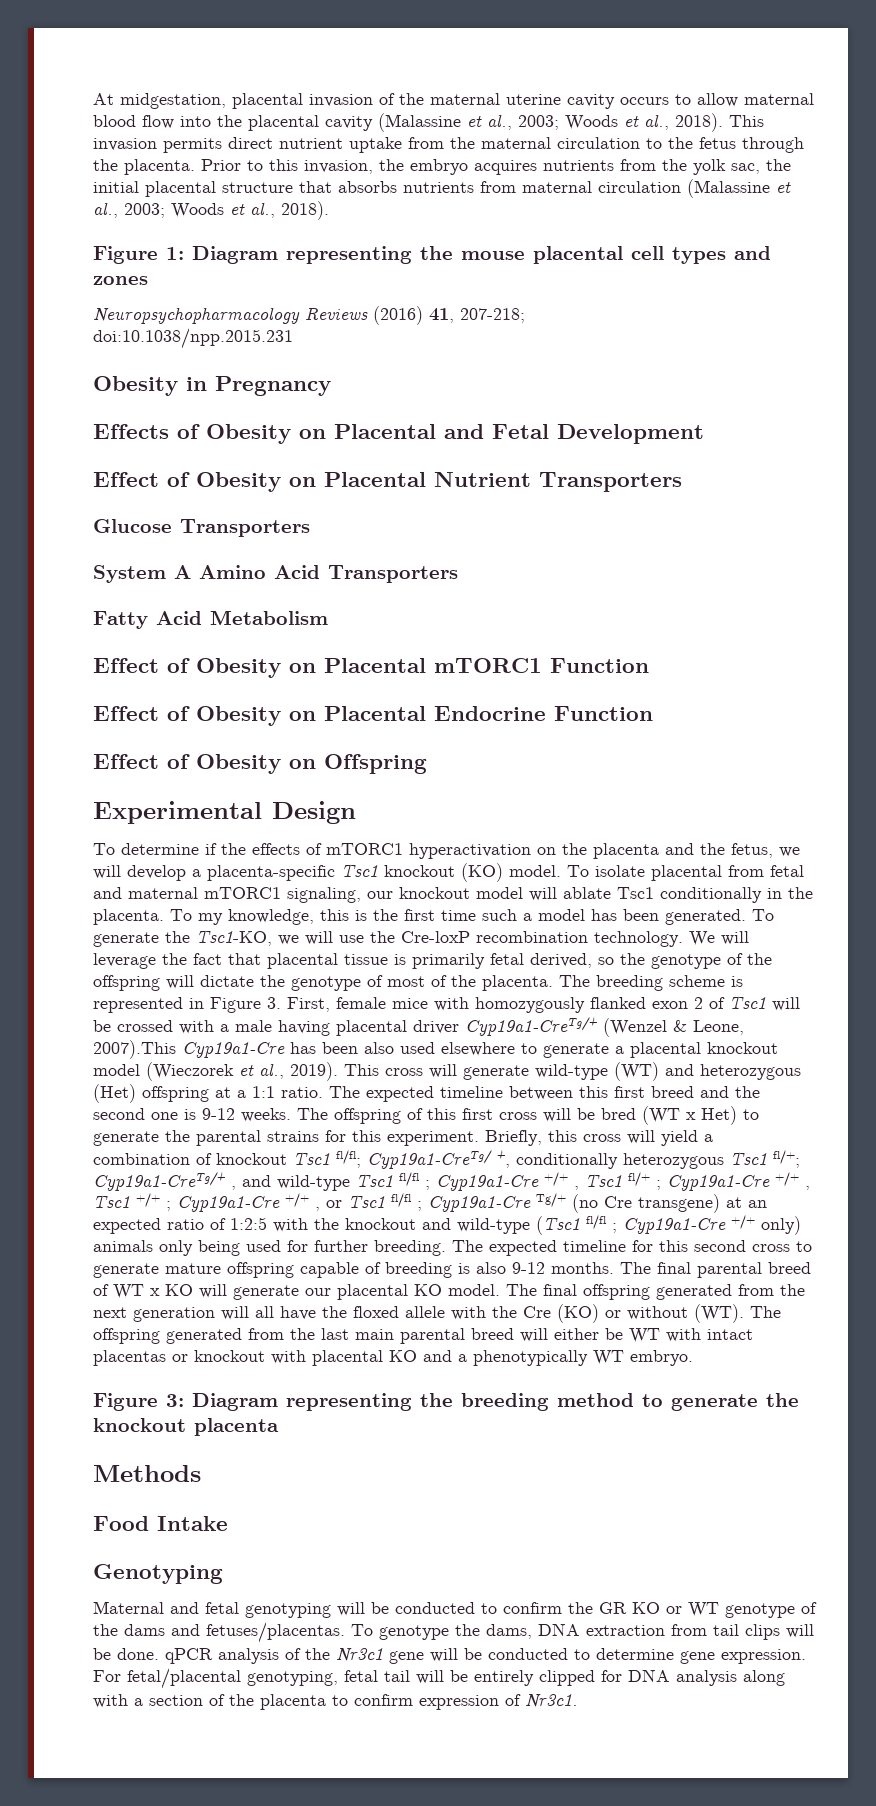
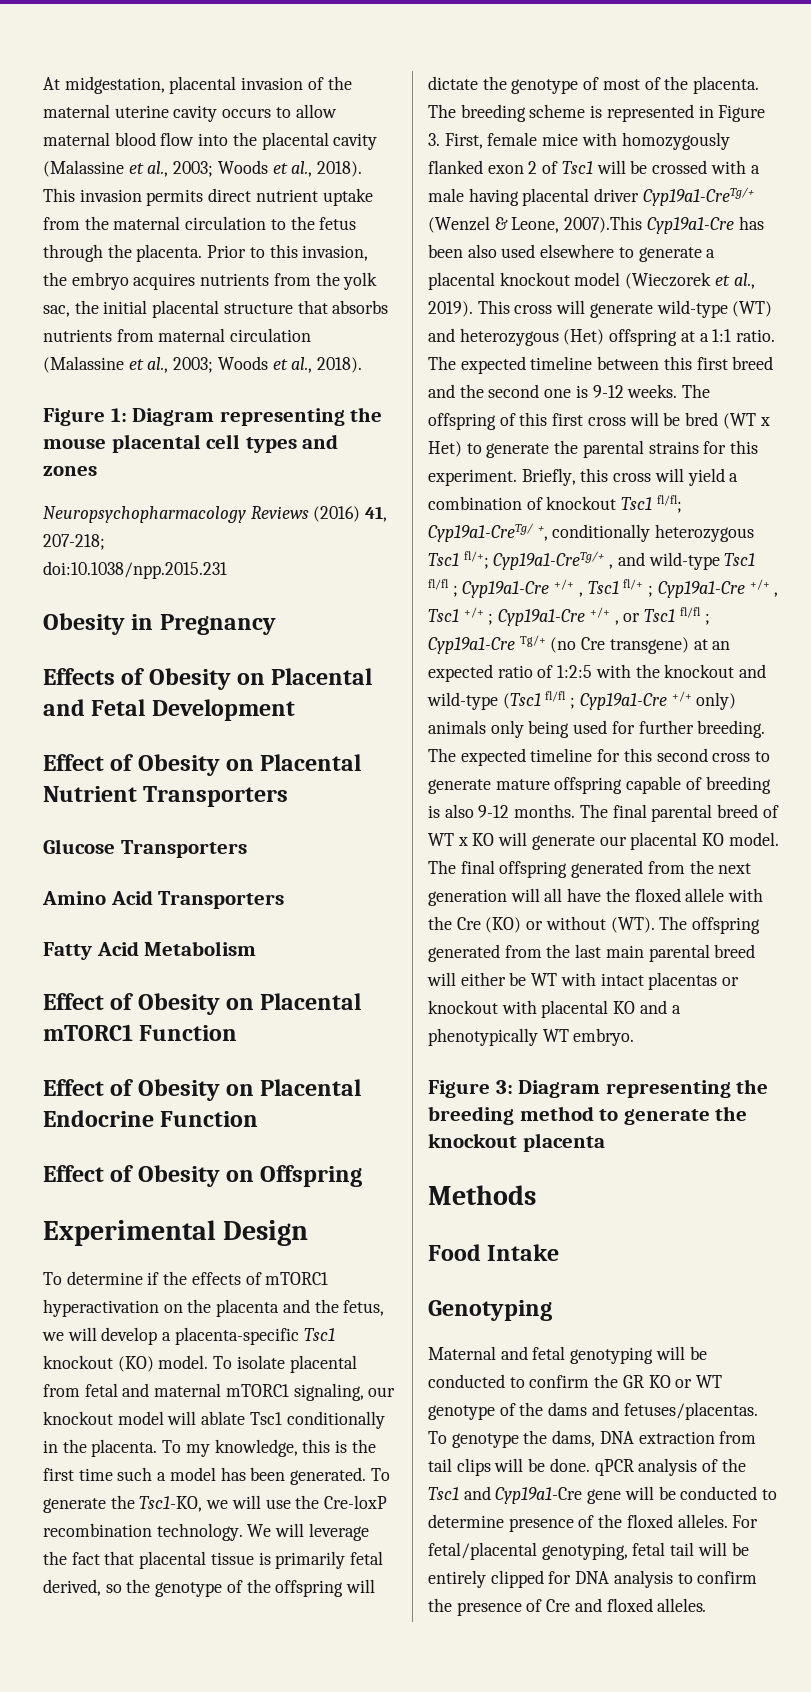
- System A Amino Acid Transporters
+ Amino Acid Transporters
- To genotype the dams, DNA extraction from tail clips will be done. qPCR analysis of the Nr3c1 gene will be conducted to determine gene expression.
+ To genotype the dams, DNA extraction from tail clips will be done. qPCR analysis of the Tsc1 and Cyp19a1-Cre gene will be conducted to determine presence of the floxed alleles.
- For fetal/placental genotyping, fetal tail will be entirely clipped for DNA analysis along with a section of the placenta to confirm expression of Nr3c1.
+ For fetal/placental genotyping, fetal tail will be entirely clipped for DNA analysis to confirm the presence of Cre and floxed alleles.

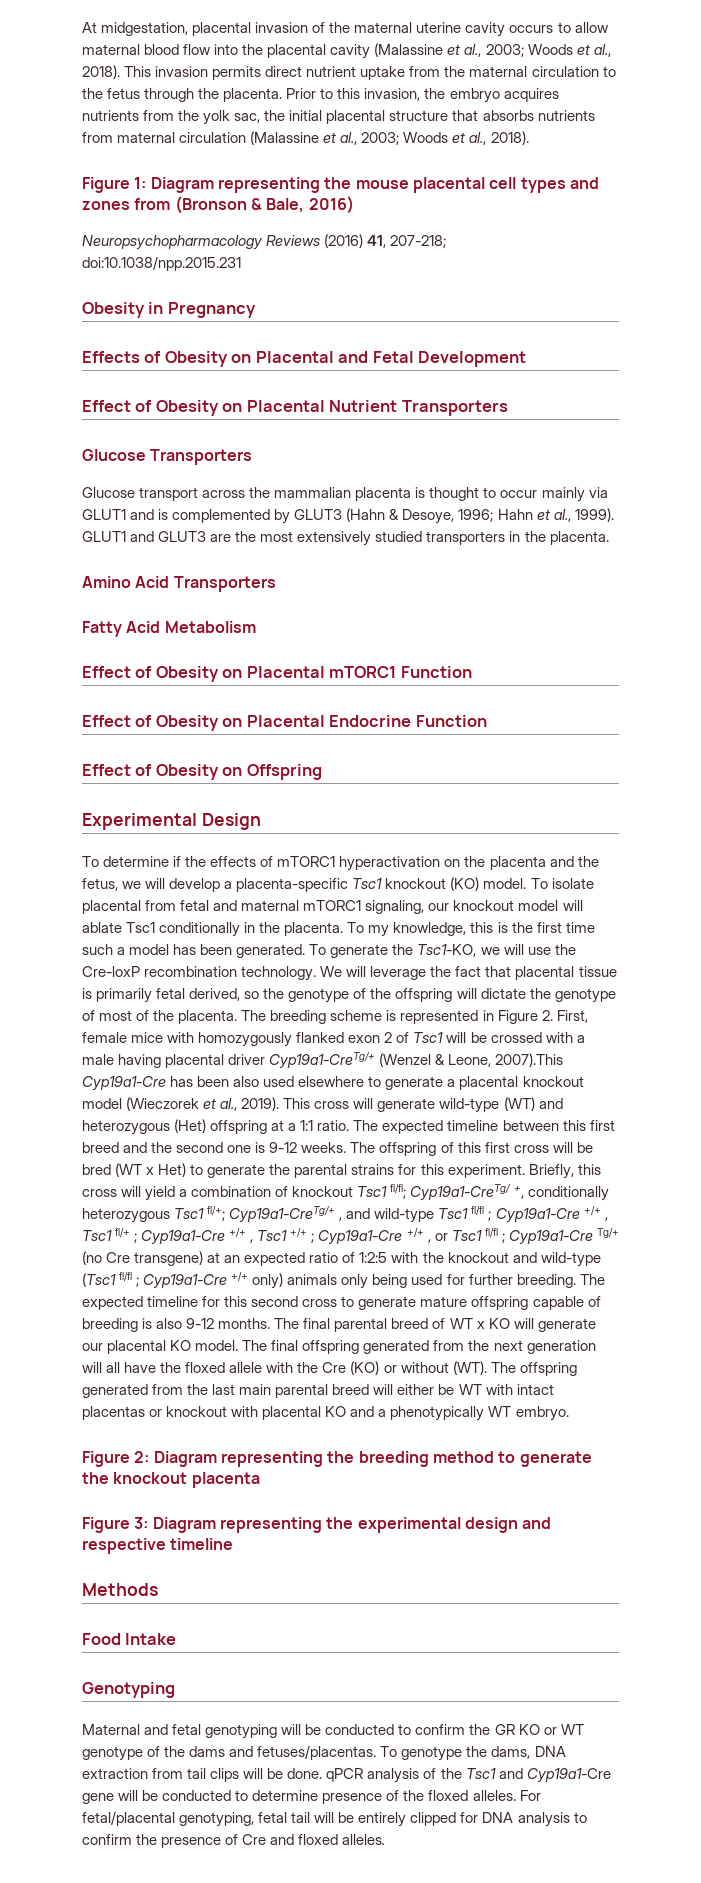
- Figure 1: Diagram representing the mouse placental cell types and zones
+ Figure 1: Diagram representing the mouse placental cell types and zones from (Bronson & Bale, 2016)
+ Glucose transport across the mammalian placenta is thought to occur mainly via GLUT1 and is complemented by GLUT3 (Hahn & Desoye, 1996; Hahn et al., 1999). GLUT1 and GLUT3 are the most extensively studied transporters in the placenta.
- The breeding scheme is represented in Figure 3. First, female mice with homozygously flanked exon 2 of Tsc1 will be crossed with a male having placental driver Cyp19a1-CreTg/+ (Wenzel & Leone, 2007).This Cyp19a1-Cre has been also used elsewhere to generate a placental knockout model (Wieczorek et al., 2019).
+ The breeding scheme is represented in Figure 2. First, female mice with homozygously flanked exon 2 of Tsc1 will be crossed with a male having placental driver Cyp19a1-CreTg/+ (Wenzel & Leone, 2007).This Cyp19a1-Cre has been also used elsewhere to generate a placental knockout model (Wieczorek et al., 2019).
- Figure 3: Diagram representing the breeding method to generate the knockout placenta
+ Figure 2: Diagram representing the breeding method to generate the knockout placenta
+ Figure 3: Diagram representing the experimental design and respective timeline

